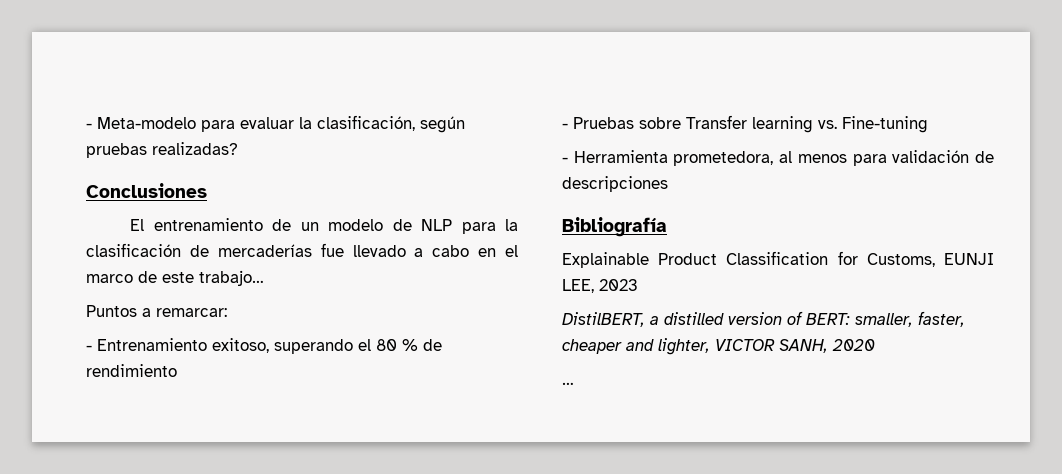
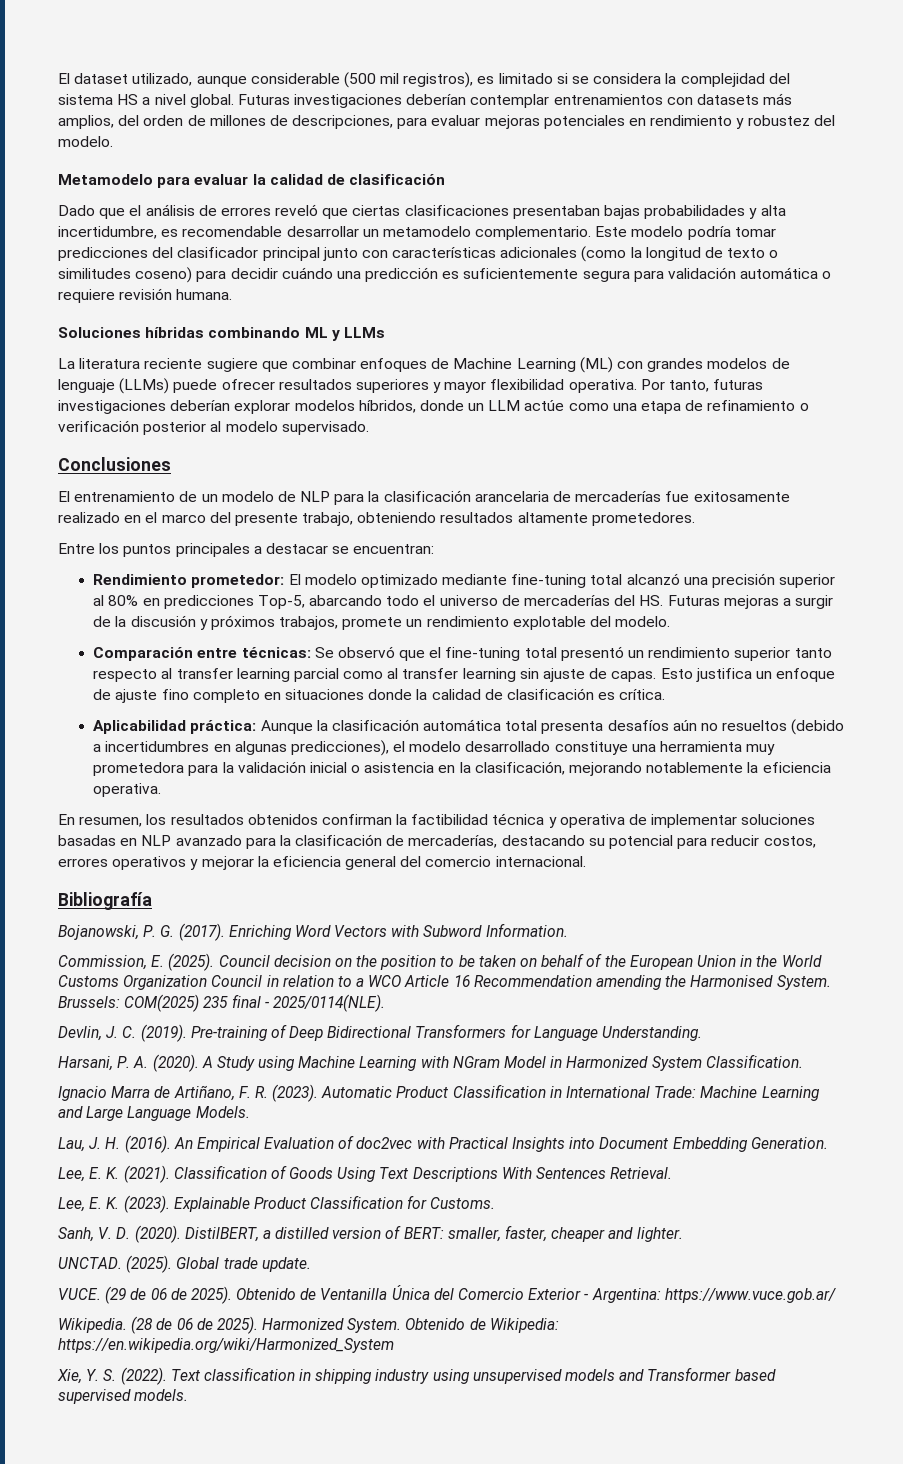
- - Meta-modelo para evaluar la clasificación, según pruebas realizadas?
+ El dataset utilizado, aunque considerable (500 mil registros), es limitado si se considera la complejidad del sistema HS a nivel global. Futuras investigaciones deberían contemplar entrenamientos con datasets más amplios, del orden de millones de descripciones, para evaluar mejoras potenciales en rendimiento y robustez del modelo.
+ Metamodelo para evaluar la calidad de clasificación
+ Dado que el análisis de errores reveló que ciertas clasificaciones presentaban bajas probabilidades y alta incertidumbre, es recomendable desarrollar un metamodelo complementario. Este modelo podría tomar predicciones del clasificador principal junto con características adicionales (como la longitud de texto o similitudes coseno) para decidir cuándo una predicción es suficientemente segura para validación automática o requiere revisión humana.
+ Soluciones híbridas combinando ML y LLMs
+ La literatura reciente sugiere que combinar enfoques de Machine Learning (ML) con grandes modelos de lenguaje (LLMs) puede ofrecer resultados superiores y mayor flexibilidad operativa. Por tanto, futuras investigaciones deberían explorar modelos híbridos, donde un LLM actúe como una etapa de refinamiento o verificación posterior al modelo supervisado.
- El entrenamiento de un modelo de NLP para la clasificación de mercaderías fue llevado a cabo en el marco de este trabajo…
- Puntos a remarcar:
- - Entrenamiento exitoso, superando el 80 % de rendimiento
- - Pruebas sobre Transfer learning vs. Fine-tuning
- - Herramienta prometedora, al menos para validación de descripciones
+ El entrenamiento de un modelo de NLP para la clasificación arancelaria de mercaderías fue exitosamente realizado en el marco del presente trabajo, obteniendo resultados altamente prometedores.
+ Entre los puntos principales a destacar se encuentran:
+ Rendimiento prometedor: El modelo optimizado mediante fine-tuning total alcanzó una precisión superior al 80% en predicciones Top-5, abarcando todo el universo de mercaderías del HS. Futuras mejoras a surgir de la discusión y próximos trabajos, promete un rendimiento explotable del modelo.
+ Comparación entre técnicas: Se observó que el fine-tuning total presentó un rendimiento superior tanto respecto al transfer learning parcial como al transfer learning sin ajuste de capas. Esto justifica un enfoque de ajuste fino completo en situaciones donde la calidad de clasificación es crítica.
+ Aplicabilidad práctica: Aunque la clasificación automática total presenta desafíos aún no resueltos (debido a incertidumbres en algunas predicciones), el modelo desarrollado constituye una herramienta muy prometedora para la validación inicial o asistencia en la clasificación, mejorando notablemente la eficiencia operativa.
+ En resumen, los resultados obtenidos confirman la factibilidad técnica y operativa de implementar soluciones basadas en NLP avanzado para la clasificación de mercaderías, destacando su potencial para reducir costos, errores operativos y mejorar la eficiencia general del comercio internacional.
  Bibliografía
- Explainable Product Classification for Customs, EUNJI LEE, 2023
- DistilBERT, a distilled version of BERT: smaller, faster, cheaper and lighter, VICTOR SANH, 2020
- …
+ Bojanowski, P. G. (2017). Enriching Word Vectors with Subword Information.
+ Commission, E. (2025). Council decision on the position to be taken on behalf of the European Union in the World Customs Organization Council in relation to a WCO Article 16 Recommendation amending the Harmonised System. Brussels: COM(2025) 235 final - 2025/0114(NLE).
+ Devlin, J. C. (2019). Pre-training of Deep Bidirectional Transformers for Language Understanding.
+ Harsani, P. A. (2020). A Study using Machine Learning with NGram Model in Harmonized System Classification.
+ Ignacio Marra de Artiñano, F. R. (2023). Automatic Product Classification in International Trade: Machine Learning and Large Language Models.
+ Lau, J. H. (2016). An Empirical Evaluation of doc2vec with Practical Insights into Document Embedding Generation.
+ Lee, E. K. (2021). Classification of Goods Using Text Descriptions With Sentences Retrieval.
+ Lee, E. K. (2023). Explainable Product Classification for Customs.
+ Sanh, V. D. (2020). DistilBERT, a distilled version of BERT: smaller, faster, cheaper and lighter.
+ UNCTAD. (2025). Global trade update.
+ VUCE. (29 de 06 de 2025). Obtenido de Ventanilla Única del Comercio Exterior - Argentina: https://www.vuce.gob.ar/
+ Wikipedia. (28 de 06 de 2025). Harmonized System. Obtenido de Wikipedia: https://en.wikipedia.org/wiki/Harmonized_System
+ Xie, Y. S. (2022). Text classification in shipping industry using unsupervised models and Transformer based supervised models.

